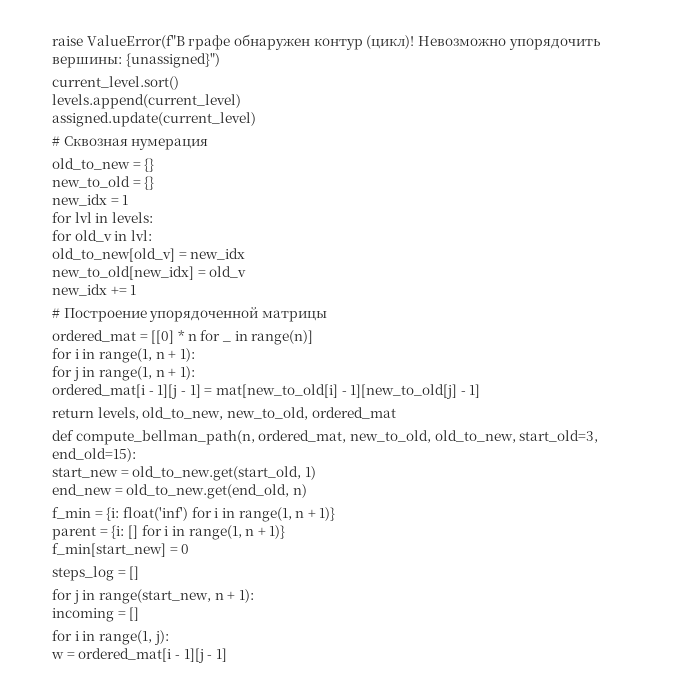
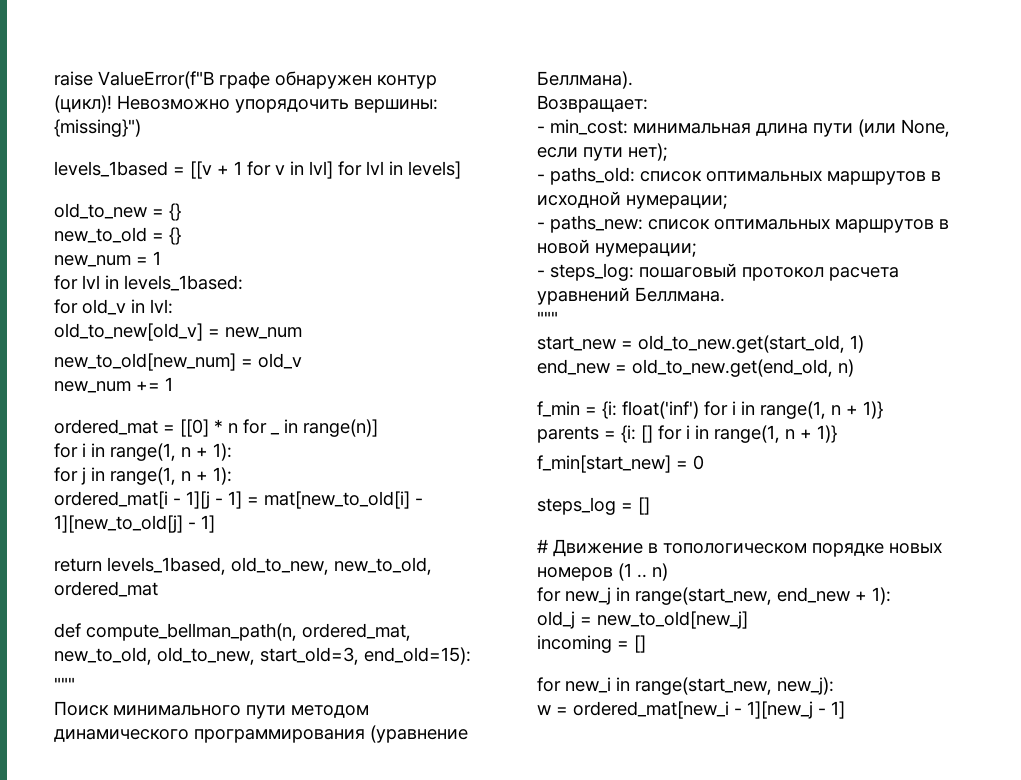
- Невозможно упорядочить вершины: {unassigned}")
- current_level.sort()
- levels.append(current_level)
- assigned.update(current_level)
- # Сквозная нумерация
+ Невозможно упорядочить вершины: {missing}")
+ levels_1based = [[v + 1 for v in lvl] for lvl in levels]
- new_idx = 1
+ new_num = 1
- for lvl in levels:
+ for lvl in levels_1based:
- old_to_new[old_v] = new_idx
- new_to_old[new_idx] = old_v
+ old_to_new[old_v] = new_num
+ new_to_old[new_num] = old_v
- new_idx += 1
+ new_num += 1
- # Построение упорядоченной матрицы
- return levels, old_to_new, new_to_old, ordered_mat
+ return levels_1based, old_to_new, new_to_old, ordered_mat
  def compute_bellman_path(n, ordered_mat, new_to_old, old_to_new, start_old=3, end_old=15):
+ """
+ Поиск минимального пути методом динамического программирования (уравнение Беллмана).
+ Возвращает:
+ - min_cost: минимальная длина пути (или None, если пути нет);
+ - paths_old: список оптимальных маршрутов в исходной нумерации;
+ - paths_new: список оптимальных маршрутов в новой нумерации;
+ - steps_log: пошаговый протокол расчета уравнений Беллмана.
+ """
- parent = {i: [] for i in range(1, n + 1)}
+ parents = {i: [] for i in range(1, n + 1)}
- for j in range(start_new, n + 1):
+ # Движение в топологическом порядке новых номеров (1 .. n)
+ for new_j in range(start_new, end_new + 1):
+ old_j = new_to_old[new_j]
- for i in range(1, j):
+ for new_i in range(start_new, new_j):
- w = ordered_mat[i - 1][j - 1]
+ w = ordered_mat[new_i - 1][new_j - 1]

